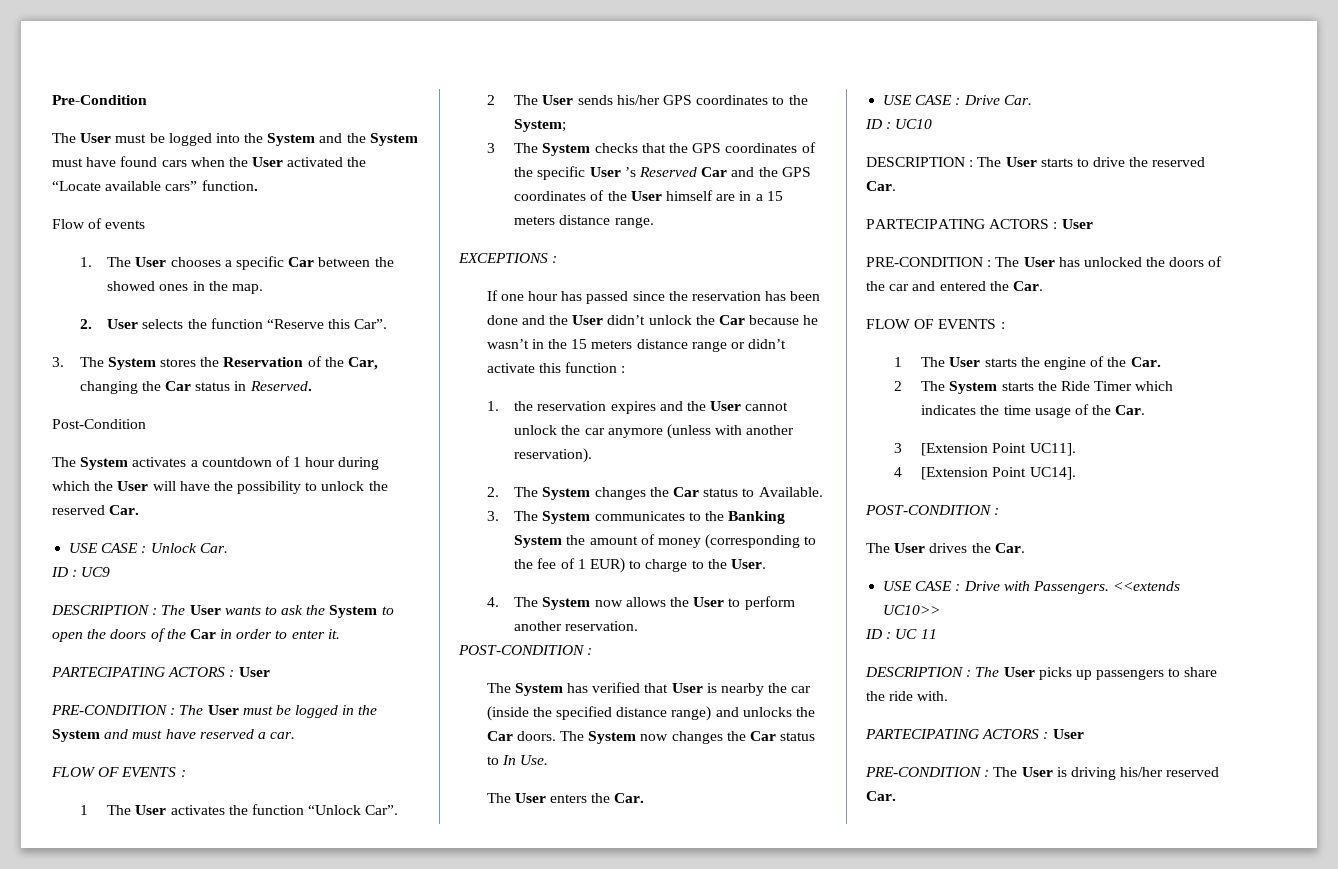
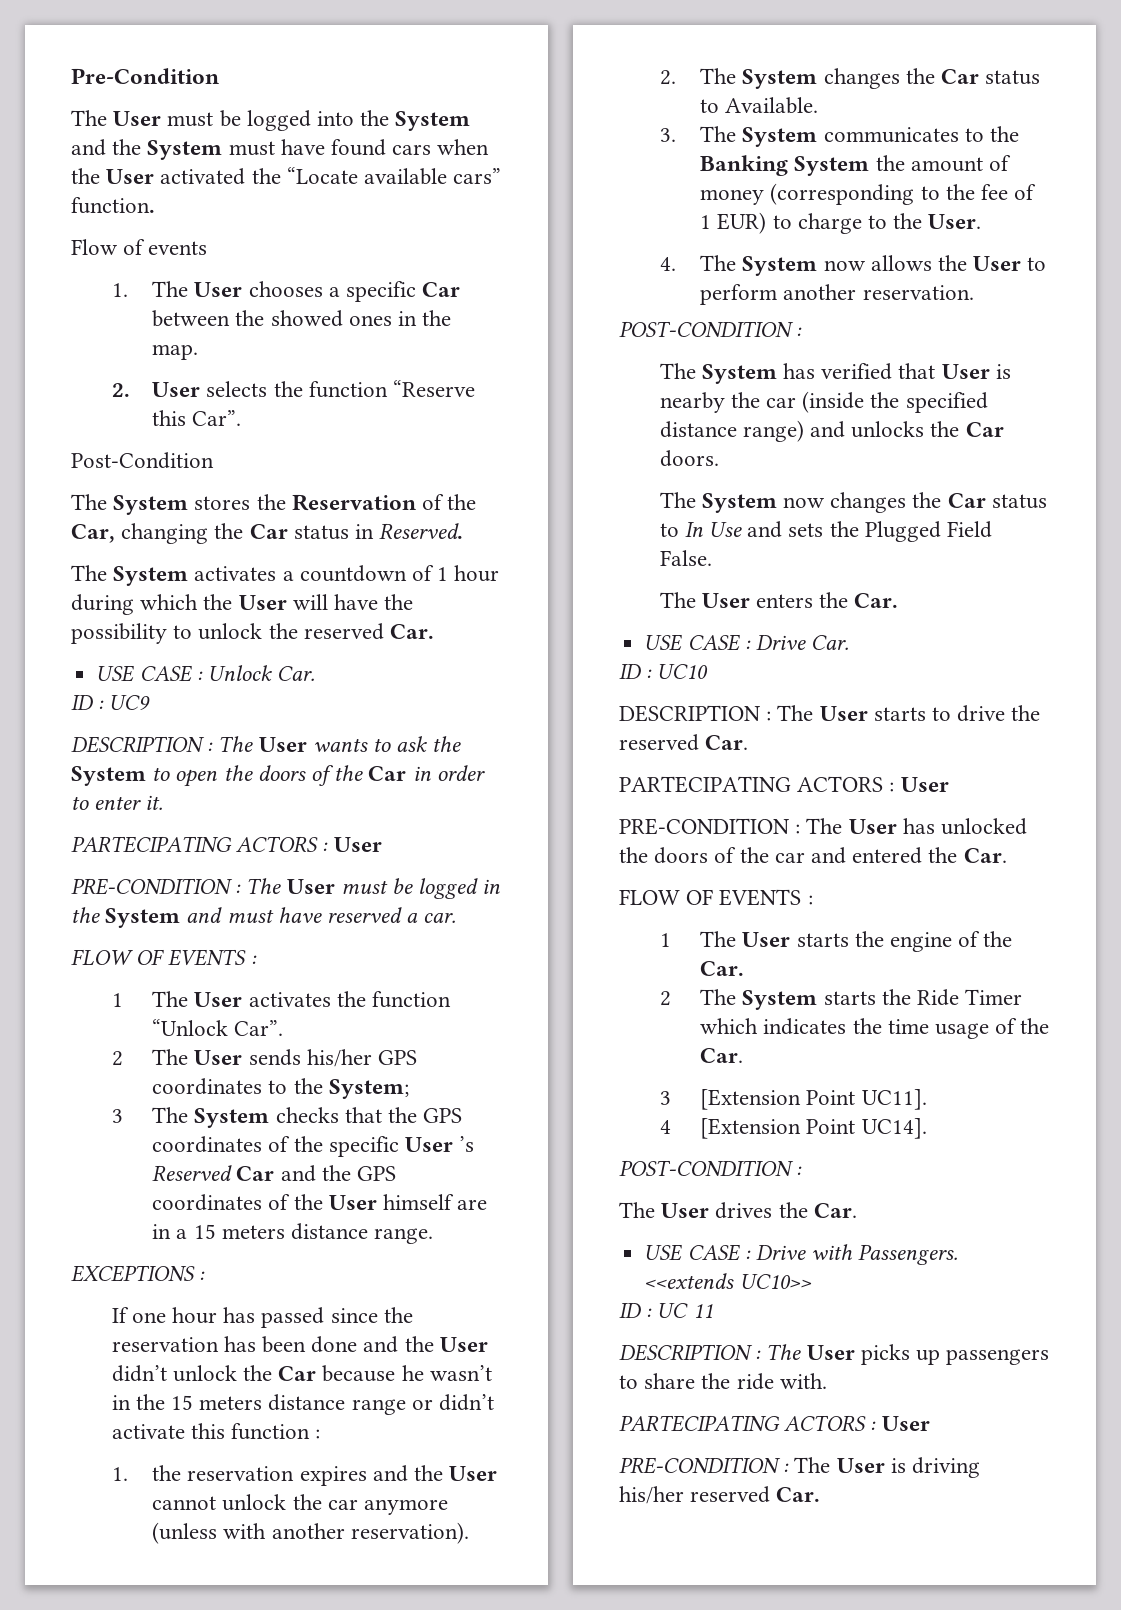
- 3. The System stores the Reservation of the Car, changing the Car status in Reserved.
+ Post-Condition
+ The System stores the Reservation of the Car, changing the Car status in Reserved.
- Post-Condition
- The System has verified that User is nearby the car (inside the specified distance range) and unlocks the Car doors. The System now changes the Car status to In Use.
+ The System has verified that User is nearby the car (inside the specified distance range) and unlocks the Car doors.
+ The System now changes the Car status to In Use and sets the Plugged Field False.

